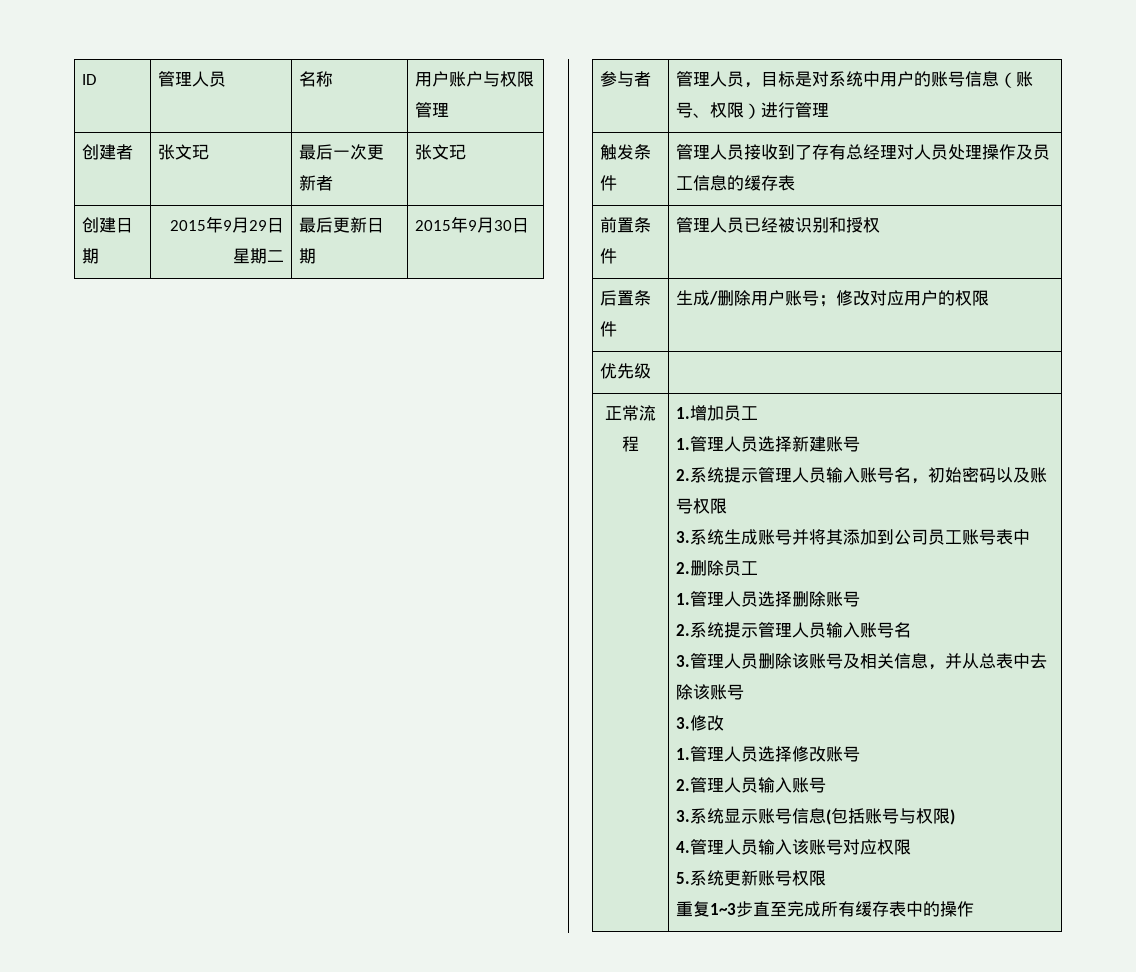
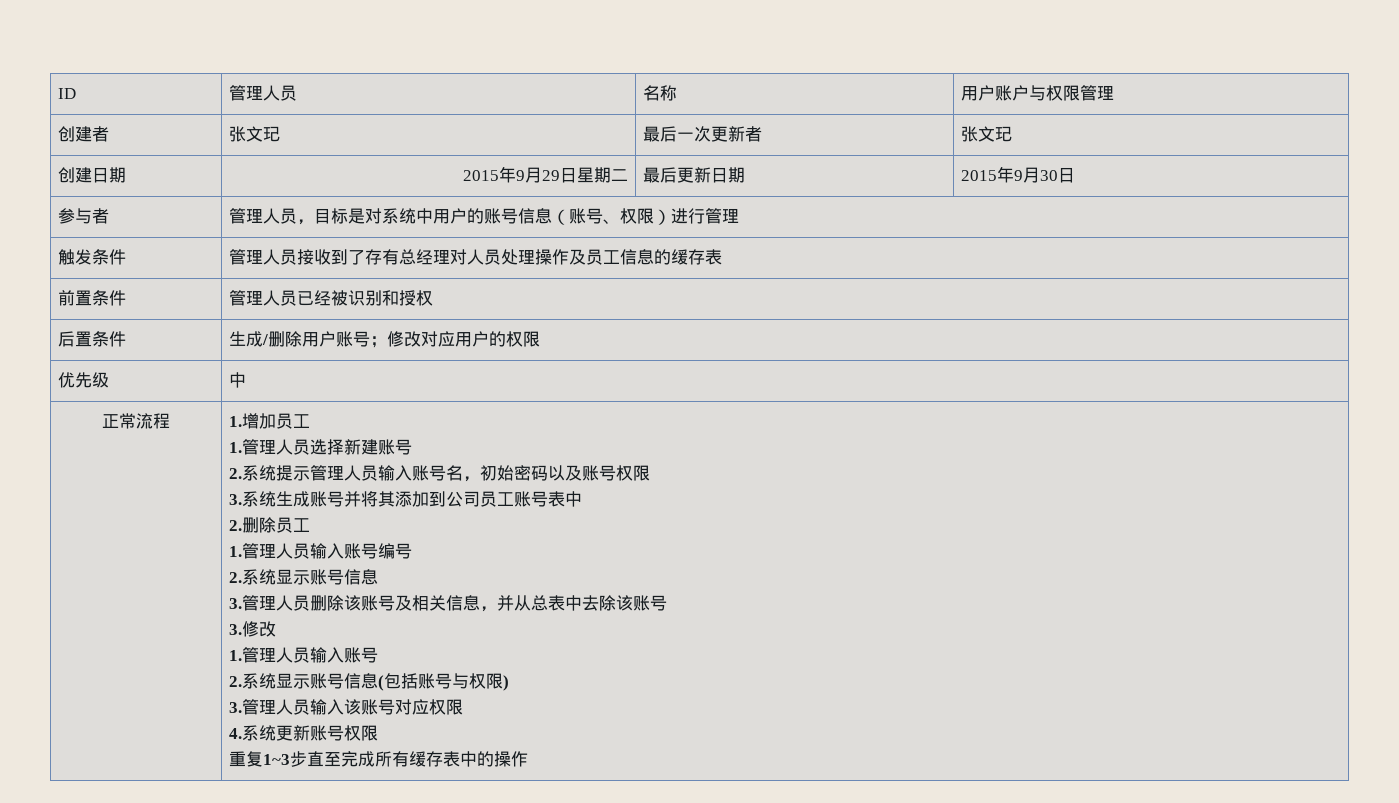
- 优先级 |
+ 优先级 | 中
- 1.管理人员选择删除账号
- 2.系统提示管理人员输入账号名
+ 1.管理人员输入账号编号
+ 2.系统显示账号信息
  3.修改
- 1.管理人员选择修改账号
- 2.管理人员输入账号
+ 1.管理人员输入账号
- 3.系统显示账号信息(包括账号与权限)
+ 2.系统显示账号信息(包括账号与权限)
- 4.管理人员输入该账号对应权限
+ 3.管理人员输入该账号对应权限
- 5.系统更新账号权限
+ 4.系统更新账号权限

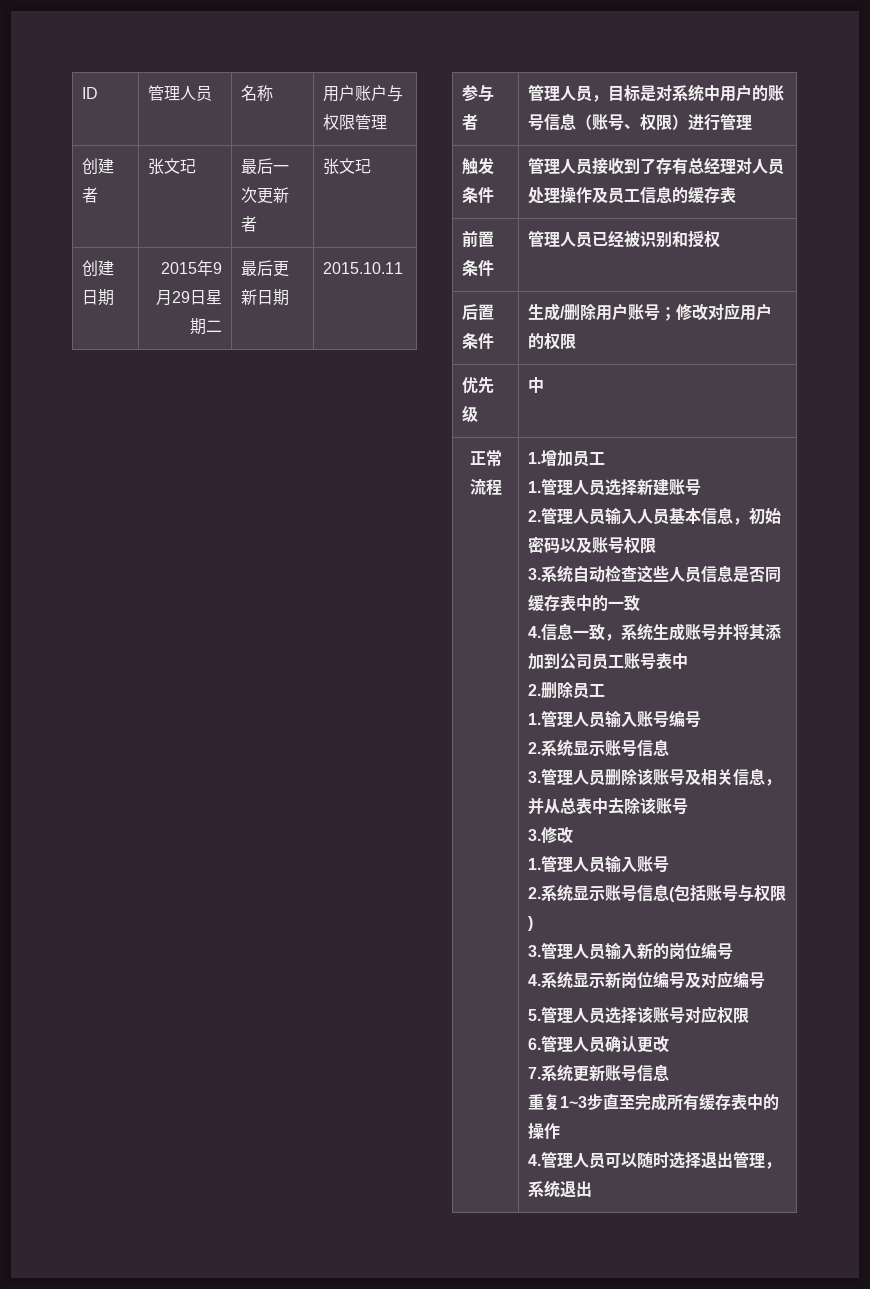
- 创建日期 | 2015年9月29日星期二 | 最后更新日期 | 2015年9月30日
+ 创建日期 | 2015年9月29日星期二 | 最后更新日期 | 2015.10.11
- 2.系统提示管理人员输入账号名，初始密码以及账号权限
+ 2.管理人员输入人员基本信息，初始密码以及账号权限
- 3.系统生成账号并将其添加到公司员工账号表中
+ 3.系统自动检查这些人员信息是否同缓存表中的一致
+ 4.信息一致，系统生成账号并将其添加到公司员工账号表中
- 3.管理人员输入该账号对应权限
- 4.系统更新账号权限
+ 3.管理人员输入新的岗位编号
+ 4.系统显示新岗位编号及对应编号
+ 5.管理人员选择该账号对应权限
+ 6.管理人员确认更改
+ 7.系统更新账号信息
+ 4.管理人员可以随时选择退出管理，系统退出

